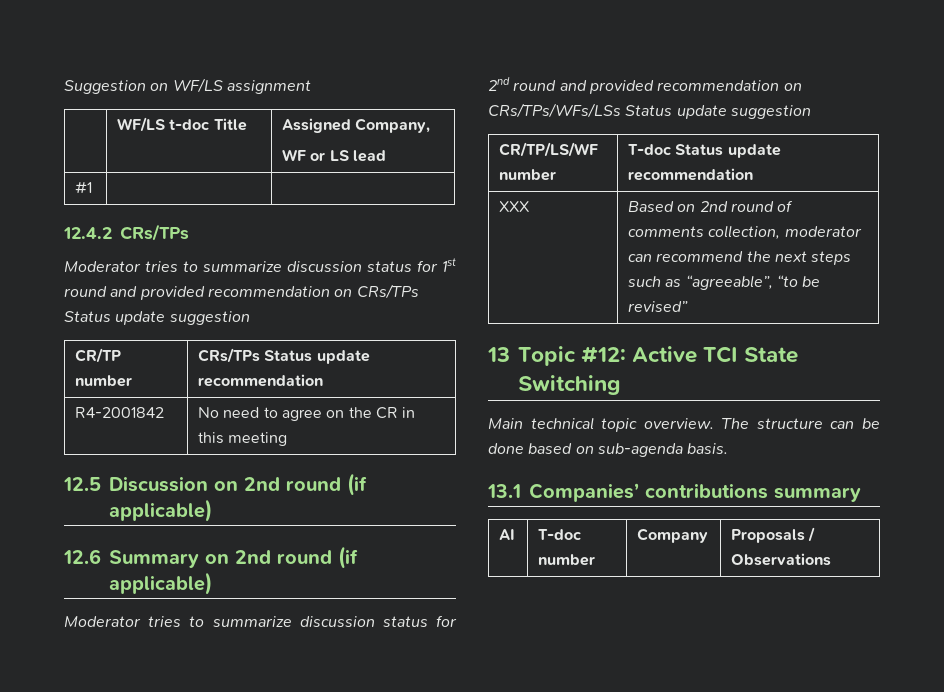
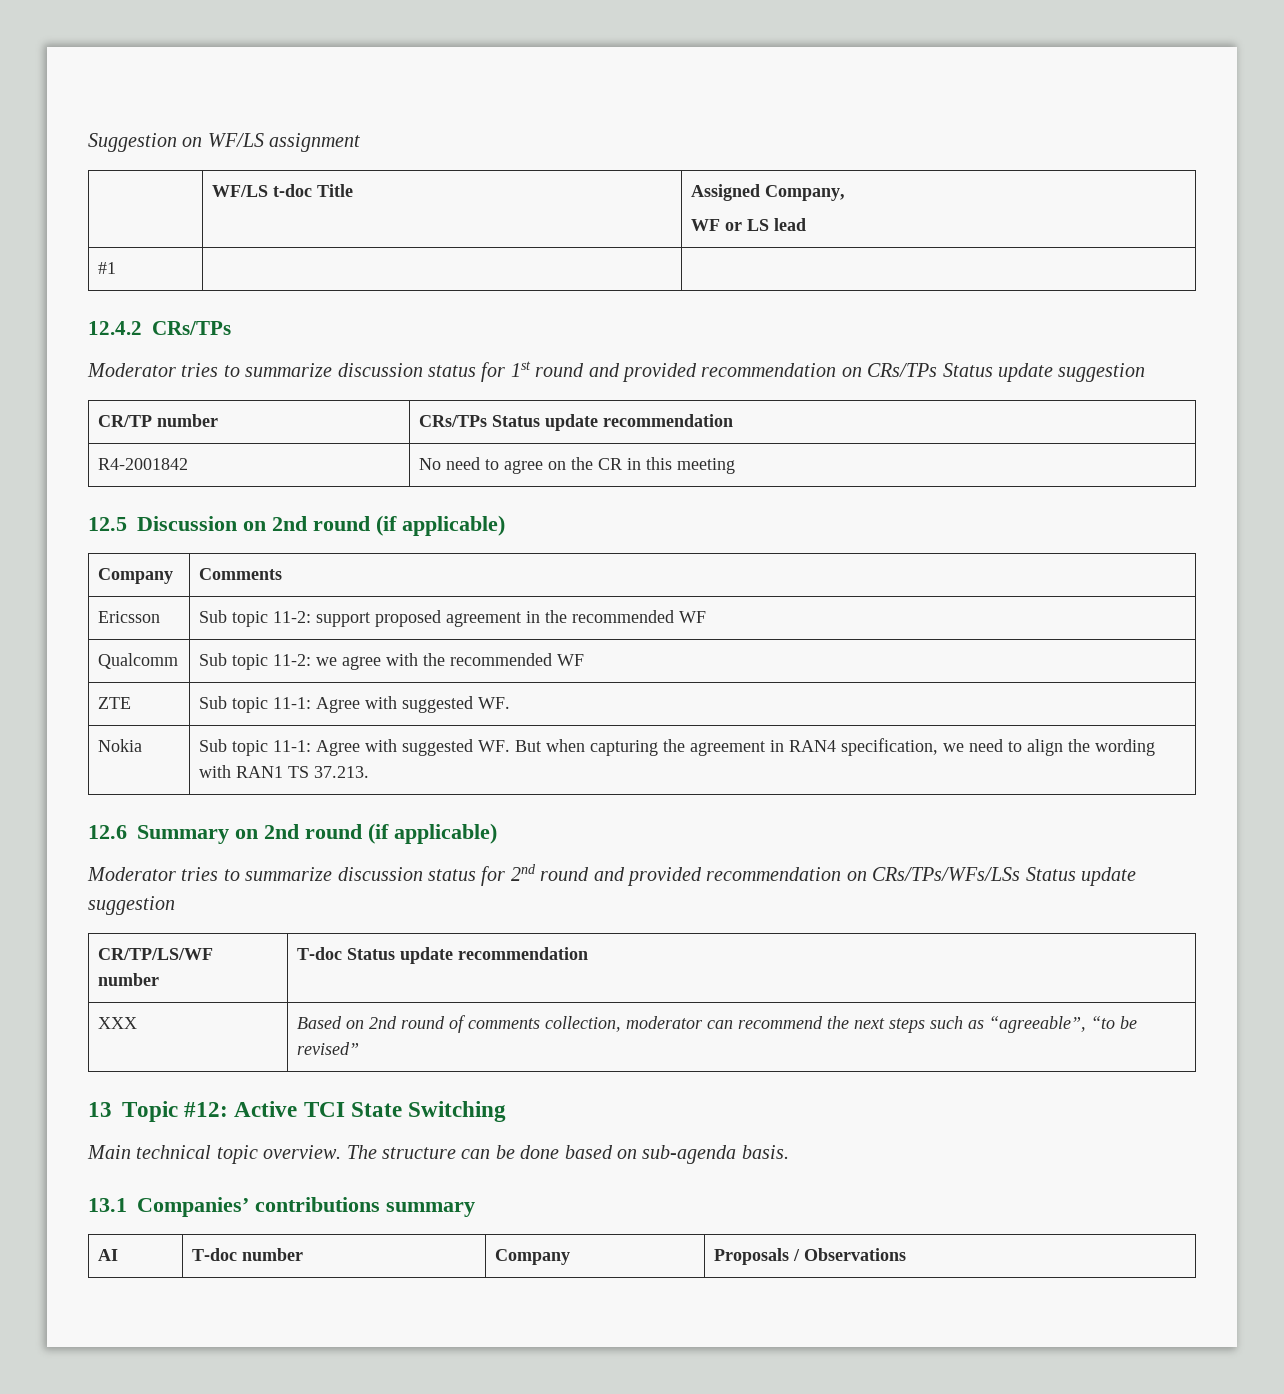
+ Company | Comments
+ Ericsson | Sub topic 11-2: support proposed agreement in the recommended WF
+ Qualcomm | Sub topic 11-2: we agree with the recommended WF
+ ZTE | Sub topic 11-1: Agree with suggested WF.
+ Nokia | Sub topic 11-1: Agree with suggested WF. But when capturing the agreement in RAN4 specification, we need to align the wording with RAN1 TS 37.213.

